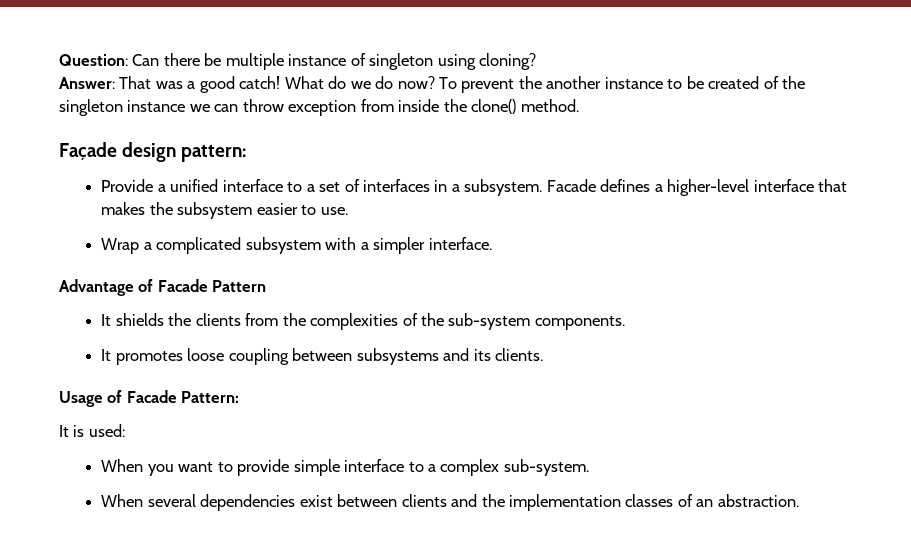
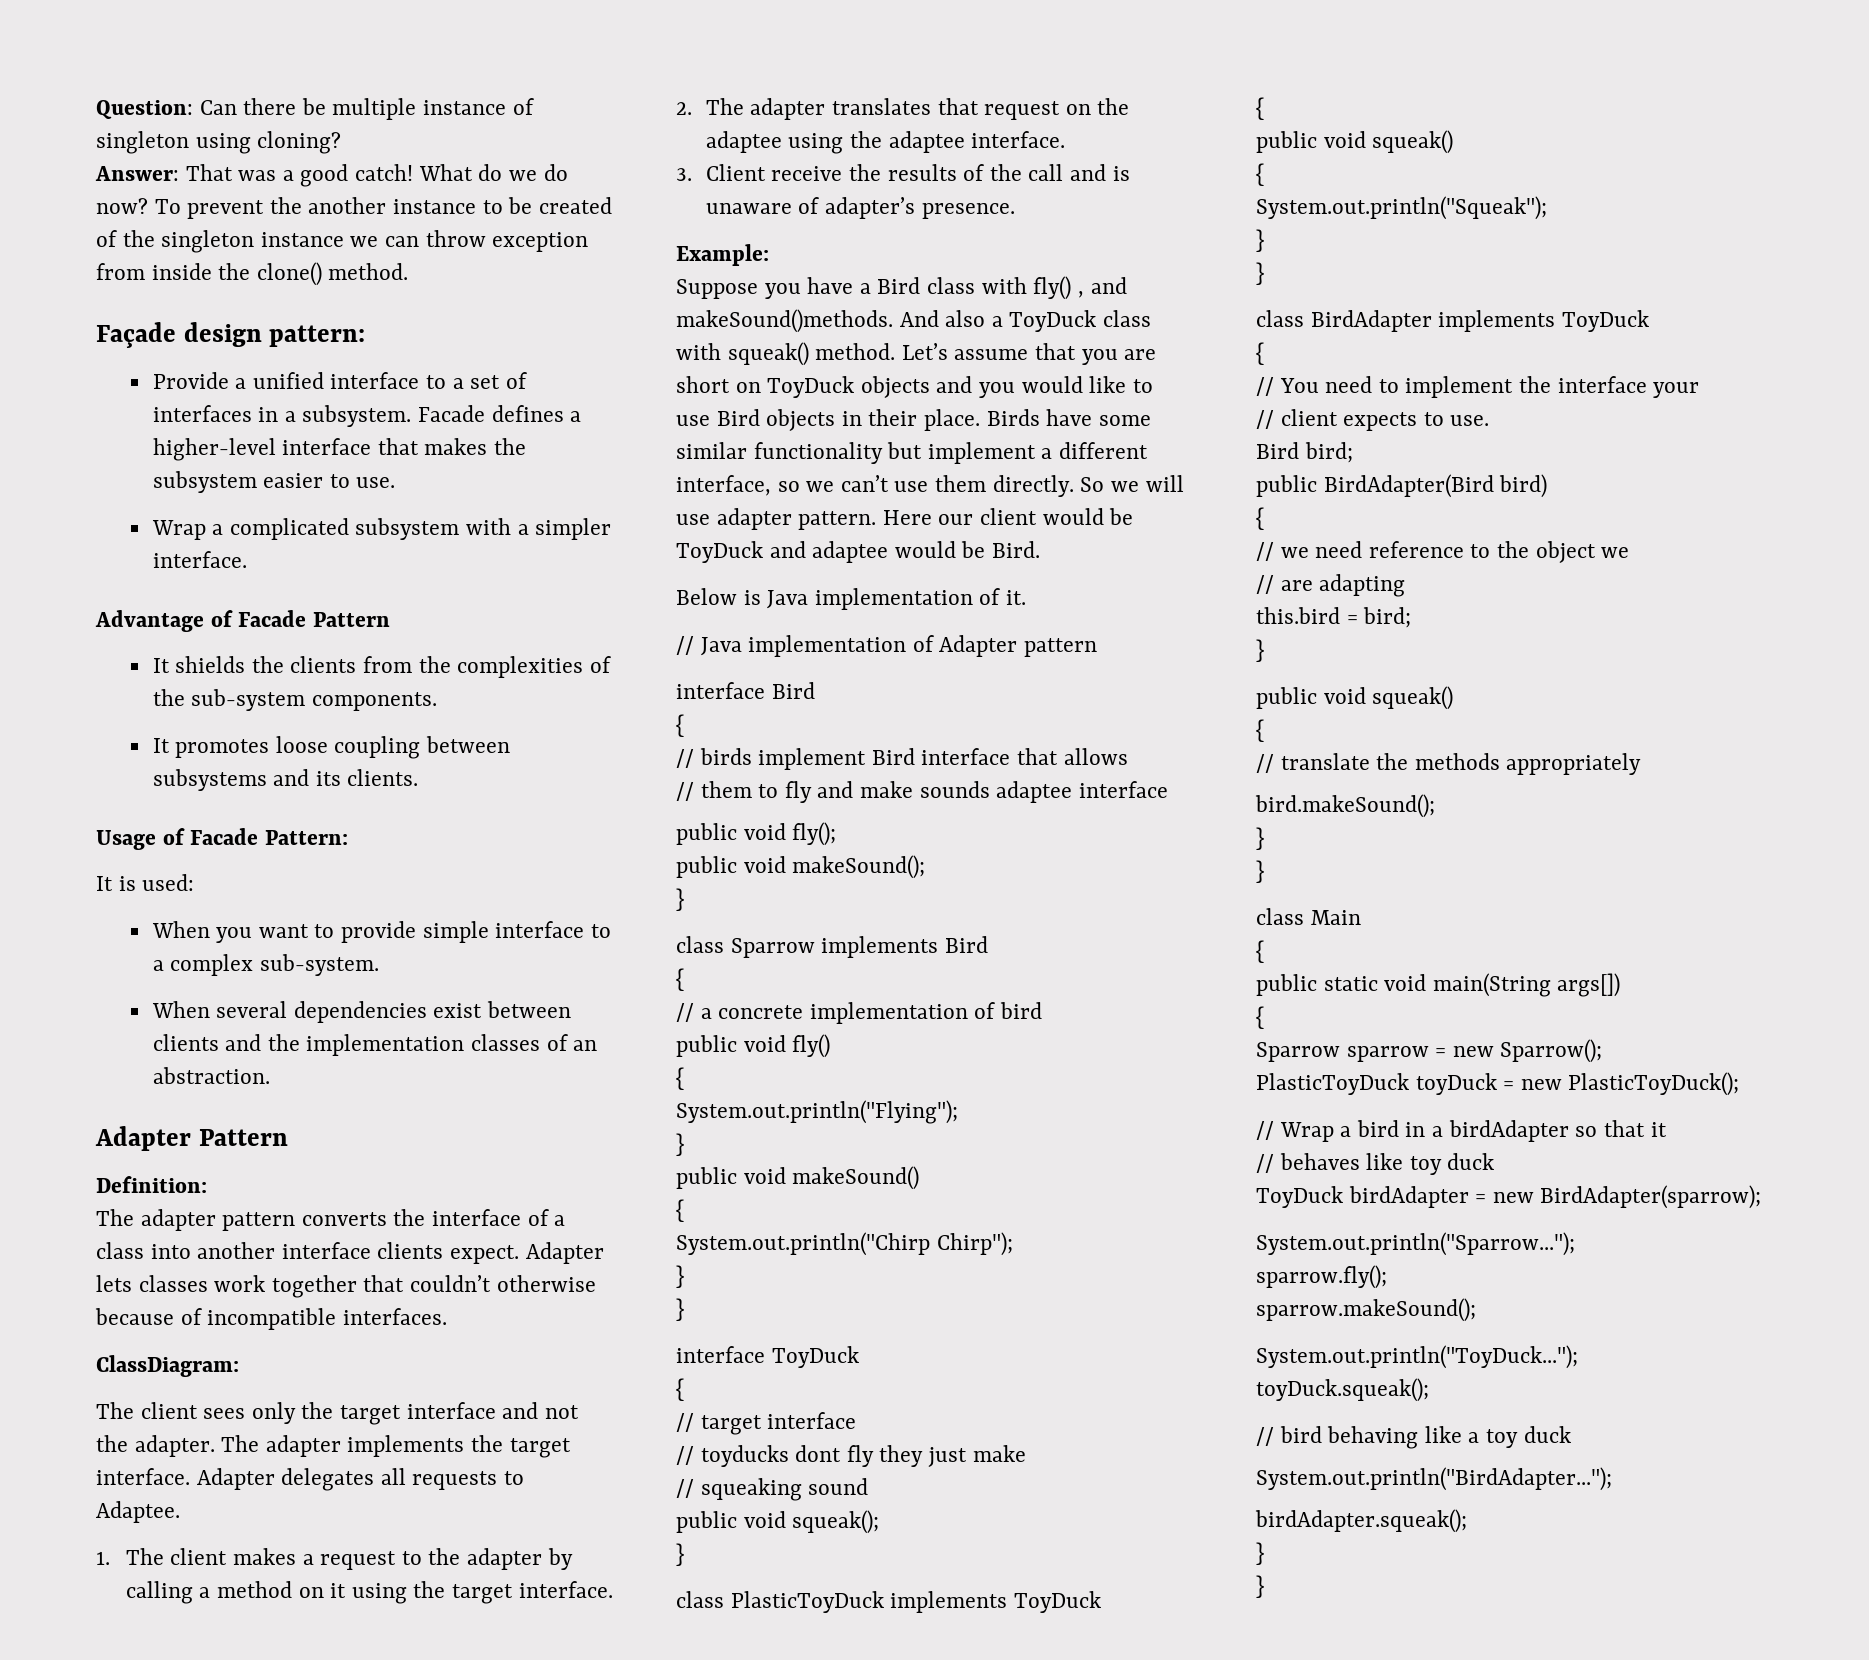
+ Adapter Pattern
+ Definition:
+ The adapter pattern converts the interface of a class into another interface clients expect. Adapter lets classes work together that couldn’t otherwise because of incompatible interfaces.
+ ClassDiagram:
+ The client sees only the target interface and not the adapter. The adapter implements the target interface. Adapter delegates all requests to Adaptee.
+ 1. The client makes a request to the adapter by calling a method on it using the target interface.
+ 2. The adapter translates that request on the adaptee using the adaptee interface.
+ 3. Client receive the results of the call and is unaware of adapter’s presence.
+ Example:
+ Suppose you have a Bird class with fly() , and makeSound()methods. And also a ToyDuck class with squeak() method. Let’s assume that you are short on ToyDuck objects and you would like to use Bird objects in their place. Birds have some similar functionality but implement a different interface, so we can’t use them directly. So we will use adapter pattern. Here our client would be ToyDuck and adaptee would be Bird.
+ Below is Java implementation of it.
+ // Java implementation of Adapter pattern
+ interface Bird
+ {
+ // birds implement Bird interface that allows
+ // them to fly and make sounds adaptee interface
+ public void fly();
+ public void makeSound();
+ }
+ class Sparrow implements Bird
+ {
+ // a concrete implementation of bird
+ public void fly()
+ {
+ System.out.println("Flying");
+ }
+ public void makeSound()
+ {
+ System.out.println("Chirp Chirp");
+ }
+ }
+ interface ToyDuck
+ {
+ // target interface
+ // toyducks dont fly they just make
+ // squeaking sound
+ public void squeak();
+ }
+ class PlasticToyDuck implements ToyDuck
+ {
+ public void squeak()
+ {
+ System.out.println("Squeak");
+ }
+ }
+ class BirdAdapter implements ToyDuck
+ {
+ // You need to implement the interface your
+ // client expects to use.
+ Bird bird;
+ public BirdAdapter(Bird bird)
+ {
+ // we need reference to the object we
+ // are adapting
+ this.bird = bird;
+ }
+ public void squeak()
+ {
+ // translate the methods appropriately
+ bird.makeSound();
+ }
+ }
+ class Main
+ {
+ public static void main(String args[])
+ {
+ Sparrow sparrow = new Sparrow();
+ PlasticToyDuck toyDuck = new PlasticToyDuck();
+ // Wrap a bird in a birdAdapter so that it
+ // behaves like toy duck
+ ToyDuck birdAdapter = new BirdAdapter(sparrow);
+ System.out.println("Sparrow...");
+ sparrow.fly();
+ sparrow.makeSound();
+ System.out.println("ToyDuck...");
+ toyDuck.squeak();
+ // bird behaving like a toy duck
+ System.out.println("BirdAdapter...");
+ birdAdapter.squeak();
+ }
+ }

